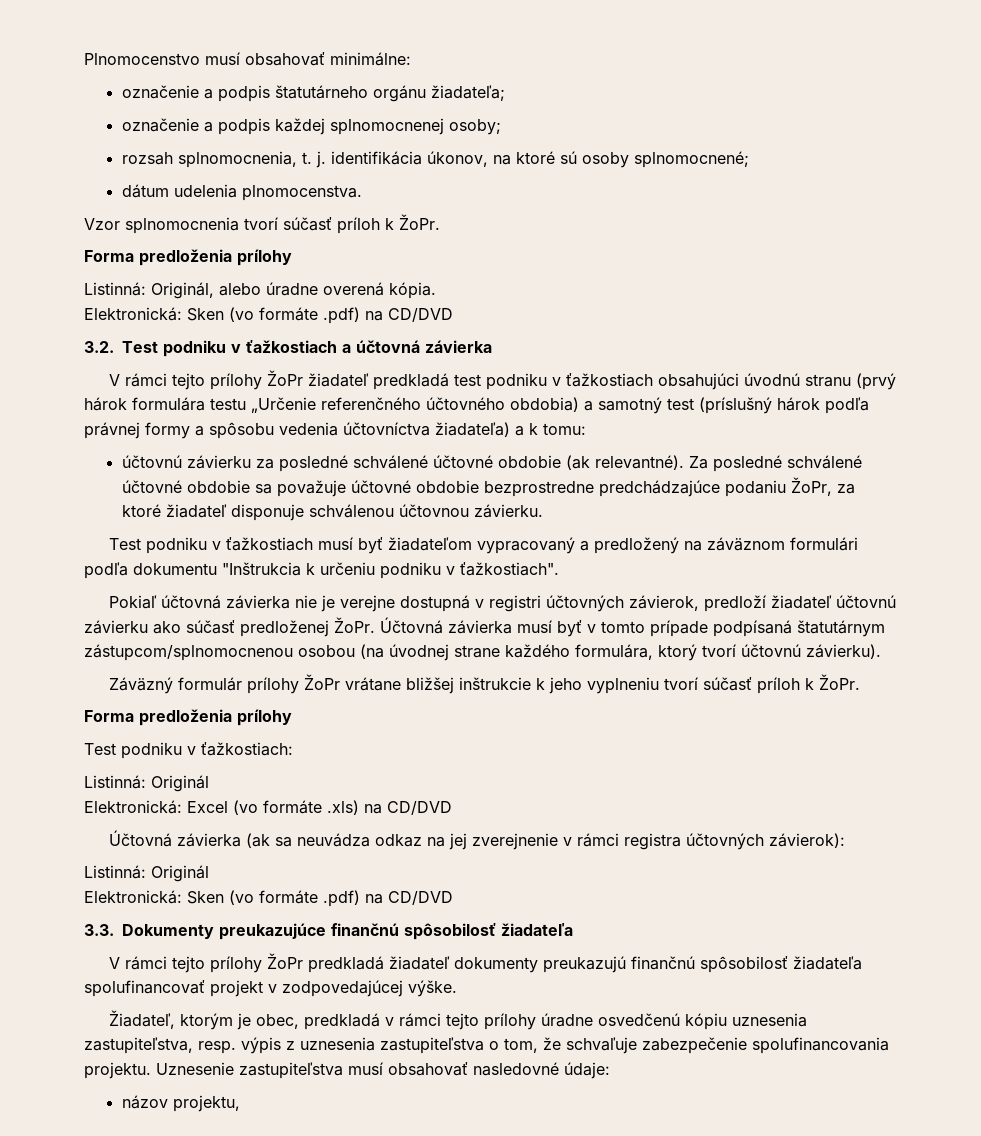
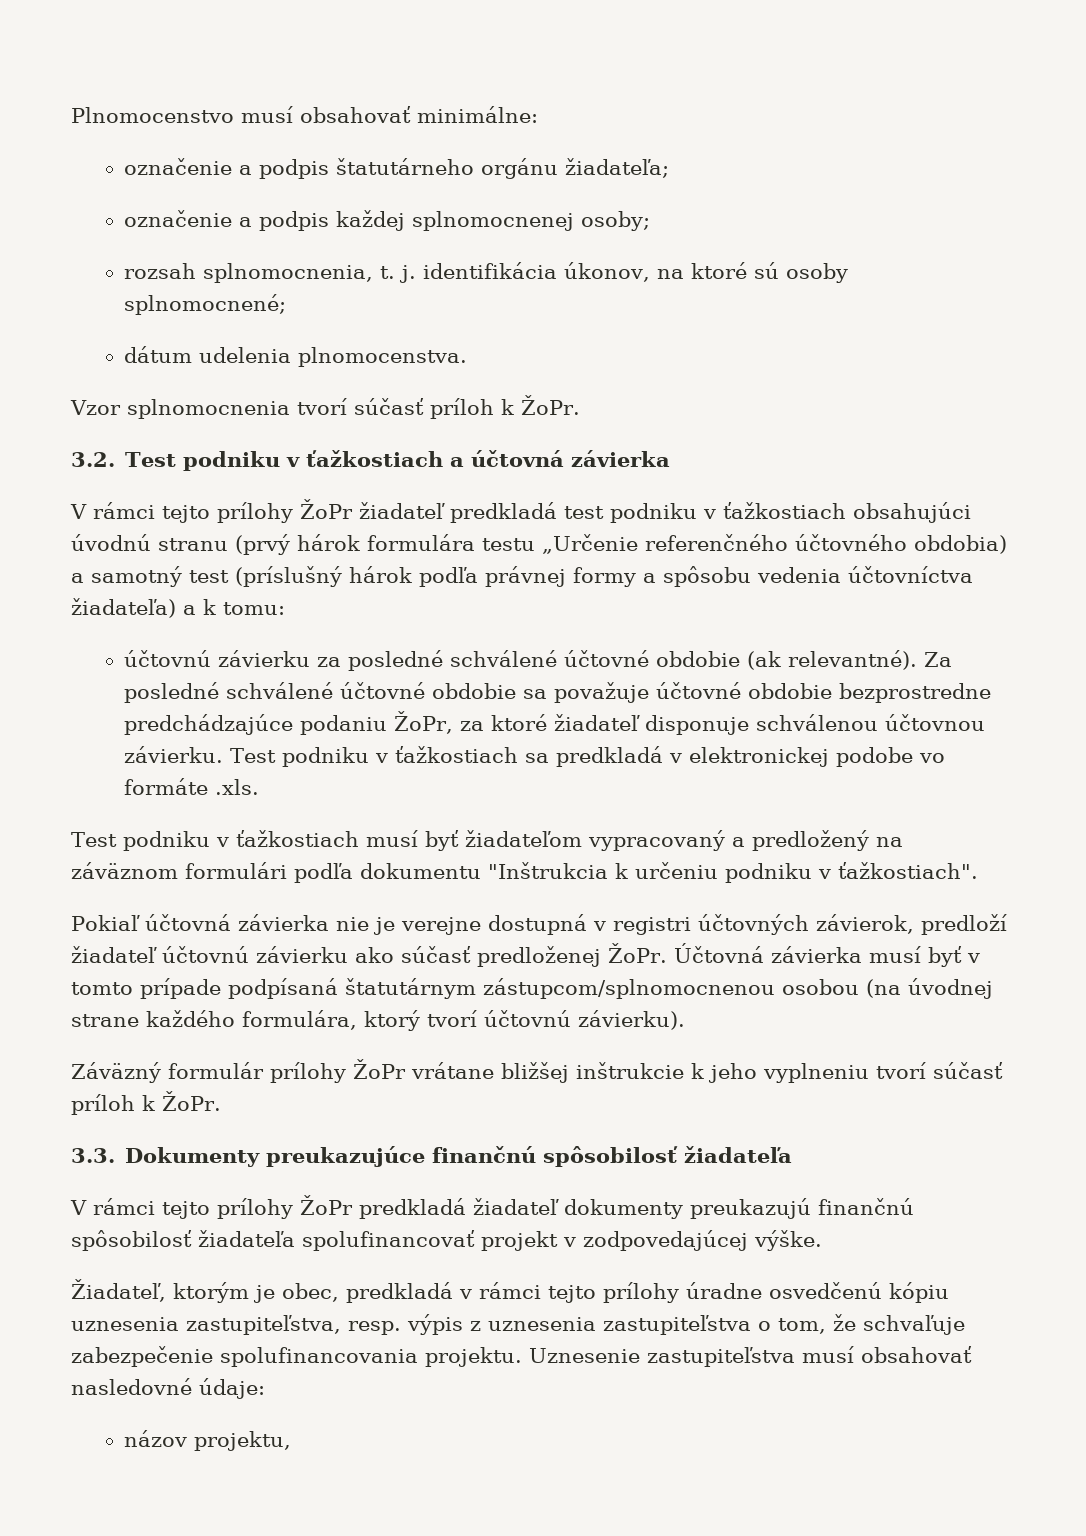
  Vzor splnomocnenia tvorí súčasť príloh k ŽoPr.
- Forma predloženia prílohy
- Listinná: Originál, alebo úradne overená kópia.
- Elektronická: Sken (vo formáte .pdf) na CD/DVD
+ Test podniku v ťažkostiach sa predkladá v elektronickej podobe vo formáte .xls.
  Záväzný formulár prílohy ŽoPr vrátane bližšej inštrukcie k jeho vyplneniu tvorí súčasť príloh k ŽoPr.
- Forma predloženia prílohy
- Test podniku v ťažkostiach:
- Listinná: Originál
- Elektronická: Excel (vo formáte .xls) na CD/DVD
- Účtovná závierka (ak sa neuvádza odkaz na jej zverejnenie v rámci registra účtovných závierok):
- Listinná: Originál
- Elektronická: Sken (vo formáte .pdf) na CD/DVD

